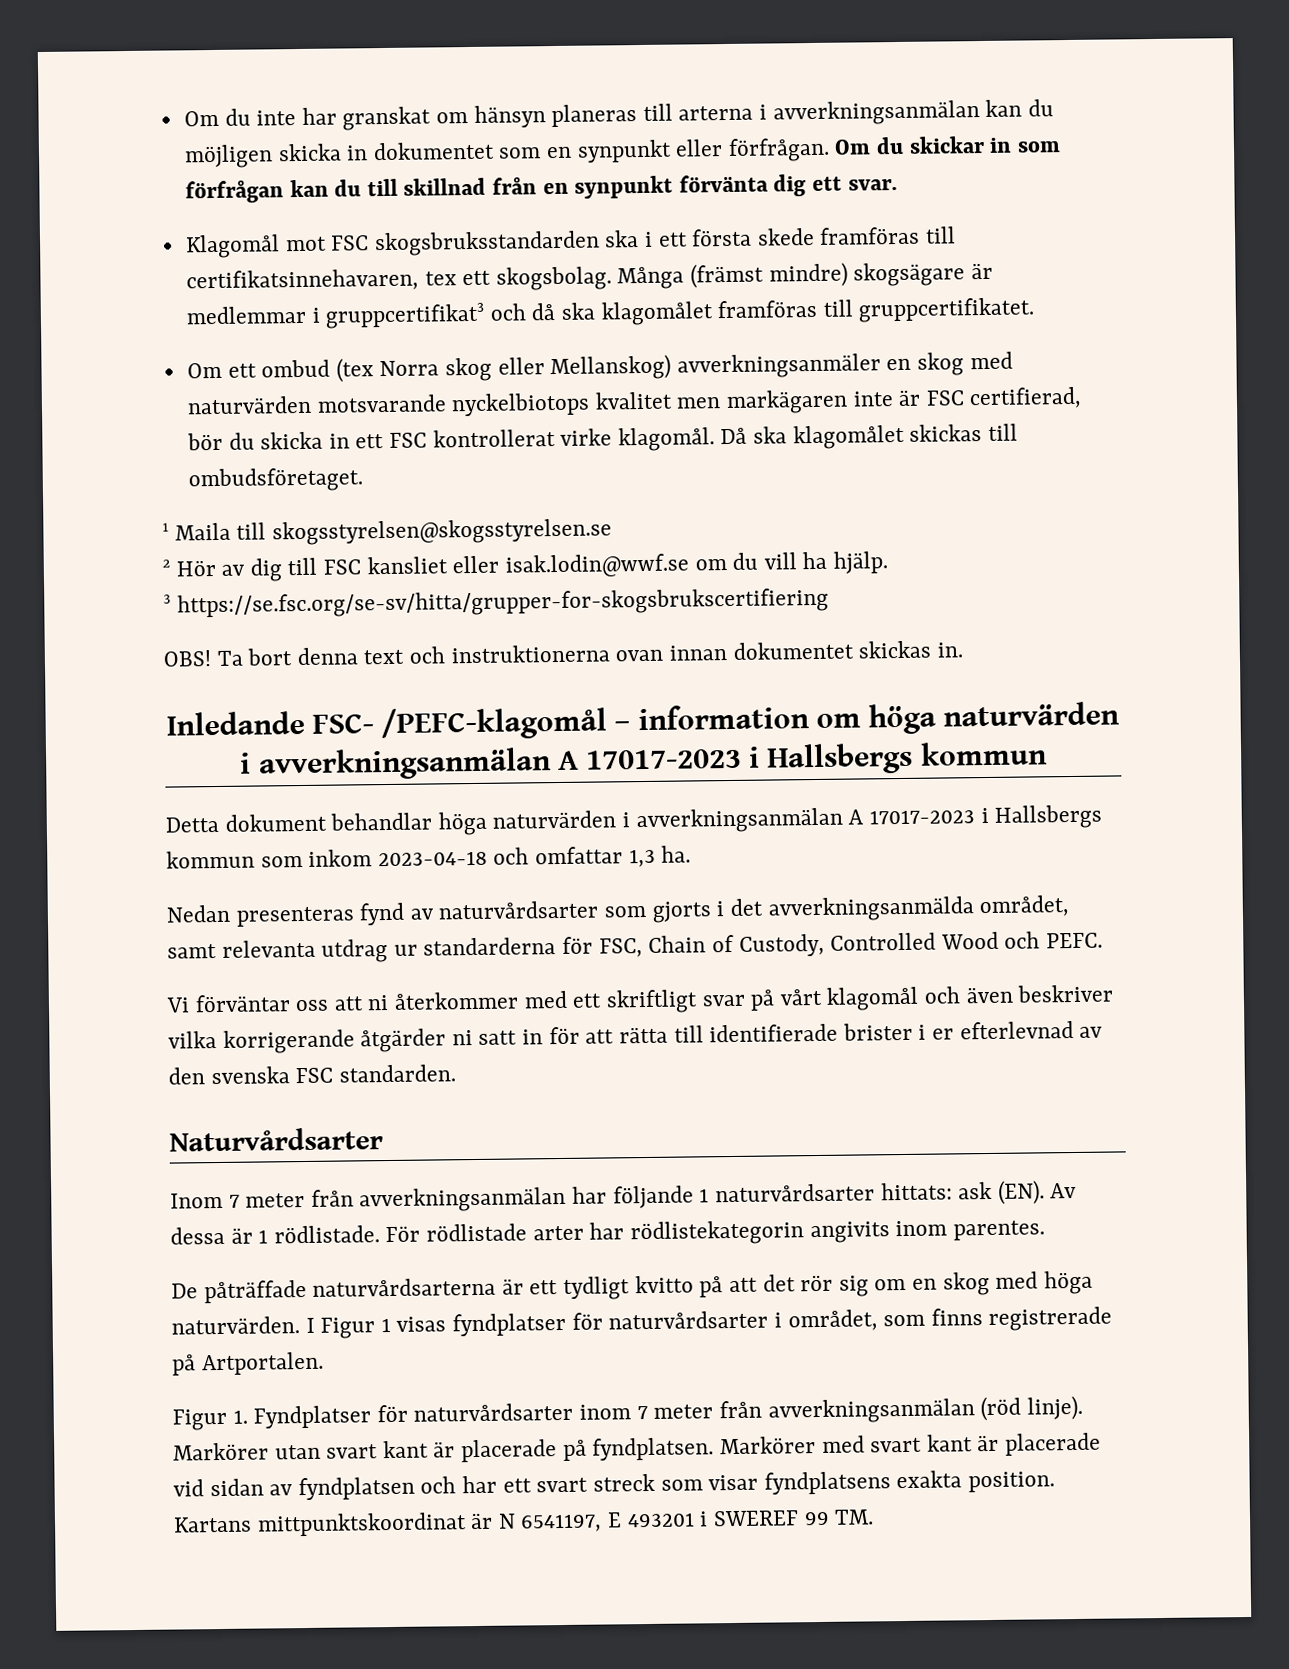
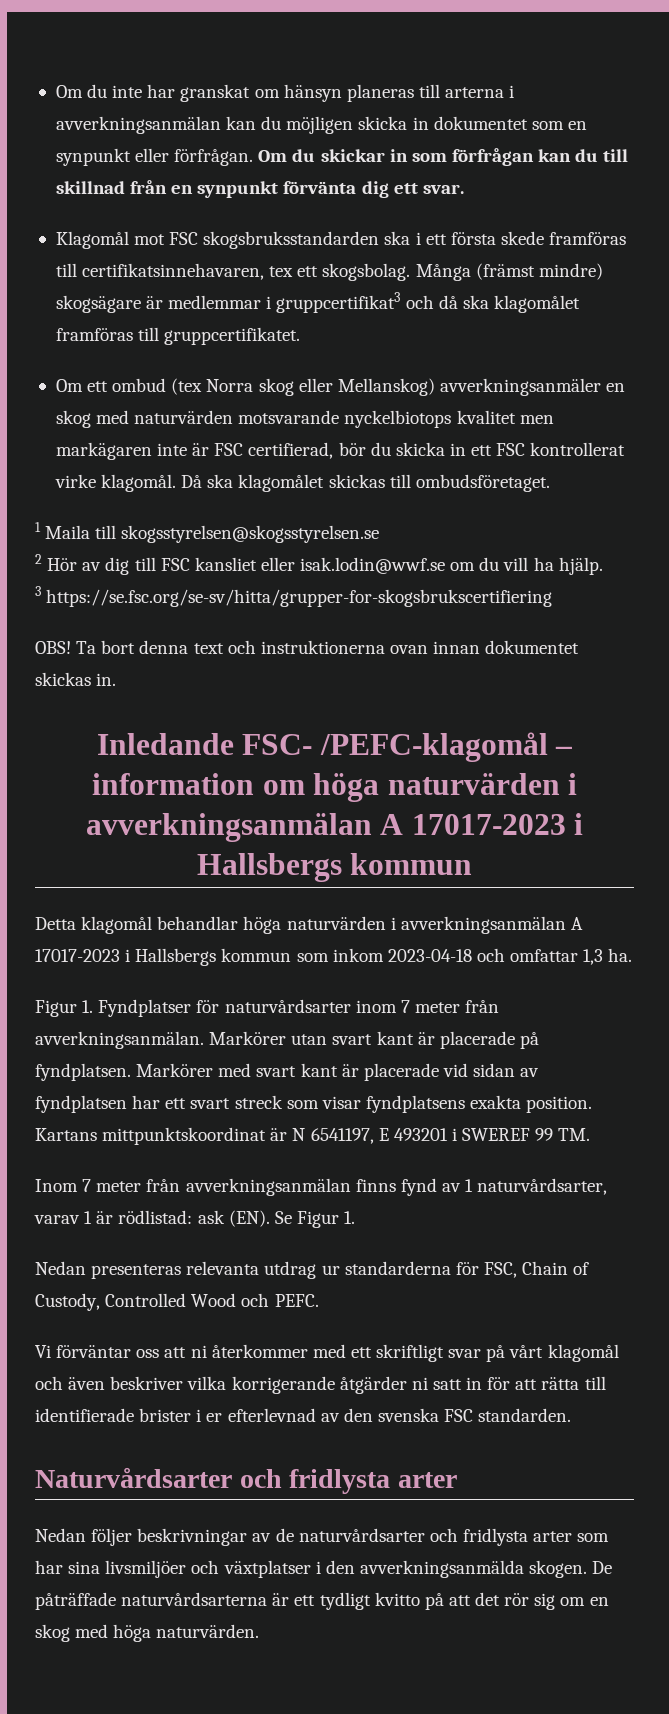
- Detta dokument behandlar höga naturvärden i avverkningsanmälan A 17017-2023 i Hallsbergs kommun som inkom 2023-04-18 och omfattar 1,3 ha.
+ Detta klagomål behandlar höga naturvärden i avverkningsanmälan A 17017-2023 i Hallsbergs kommun som inkom 2023-04-18 och omfattar 1,3 ha.
- Nedan presenteras fynd av naturvårdsarter som gjorts i det avverkningsanmälda området, samt relevanta utdrag ur standarderna för FSC, Chain of Custody, Controlled Wood och PEFC.
+ Figur 1. Fyndplatser för naturvårdsarter inom 7 meter från avverkningsanmälan. Markörer utan svart kant är placerade på fyndplatsen. Markörer med svart kant är placerade vid sidan av fyndplatsen har ett svart streck som visar fyndplatsens exakta position. Kartans mittpunktskoordinat är N 6541197, E 493201 i SWEREF 99 TM.
+ Inom 7 meter från avverkningsanmälan finns fynd av 1 naturvårdsarter, varav 1 är rödlistad: ask (EN). Se Figur 1.
+ Nedan presenteras relevanta utdrag ur standarderna för FSC, Chain of Custody, Controlled Wood och PEFC.
- Naturvårdsarter
- Inom 7 meter från avverkningsanmälan har följande 1 naturvårdsarter hittats: ask (EN). Av dessa är 1 rödlistade. För rödlistade arter har rödlistekategorin angivits inom parentes.
- De påträffade naturvårdsarterna är ett tydligt kvitto på att det rör sig om en skog med höga naturvärden. I Figur 1 visas fyndplatser för naturvårdsarter i området, som finns registrerade på Artportalen.
- Figur 1. Fyndplatser för naturvårdsarter inom 7 meter från avverkningsanmälan (röd linje). Markörer utan svart kant är placerade på fyndplatsen. Markörer med svart kant är placerade vid sidan av fyndplatsen och har ett svart streck som visar fyndplatsens exakta position. Kartans mittpunktskoordinat är N 6541197, E 493201 i SWEREF 99 TM.
+ Naturvårdsarter och fridlysta arter
+ Nedan följer beskrivningar av de naturvårdsarter och fridlysta arter som har sina livsmiljöer och växtplatser i den avverkningsanmälda skogen. De påträffade naturvårdsarterna är ett tydligt kvitto på att det rör sig om en skog med höga naturvärden.

